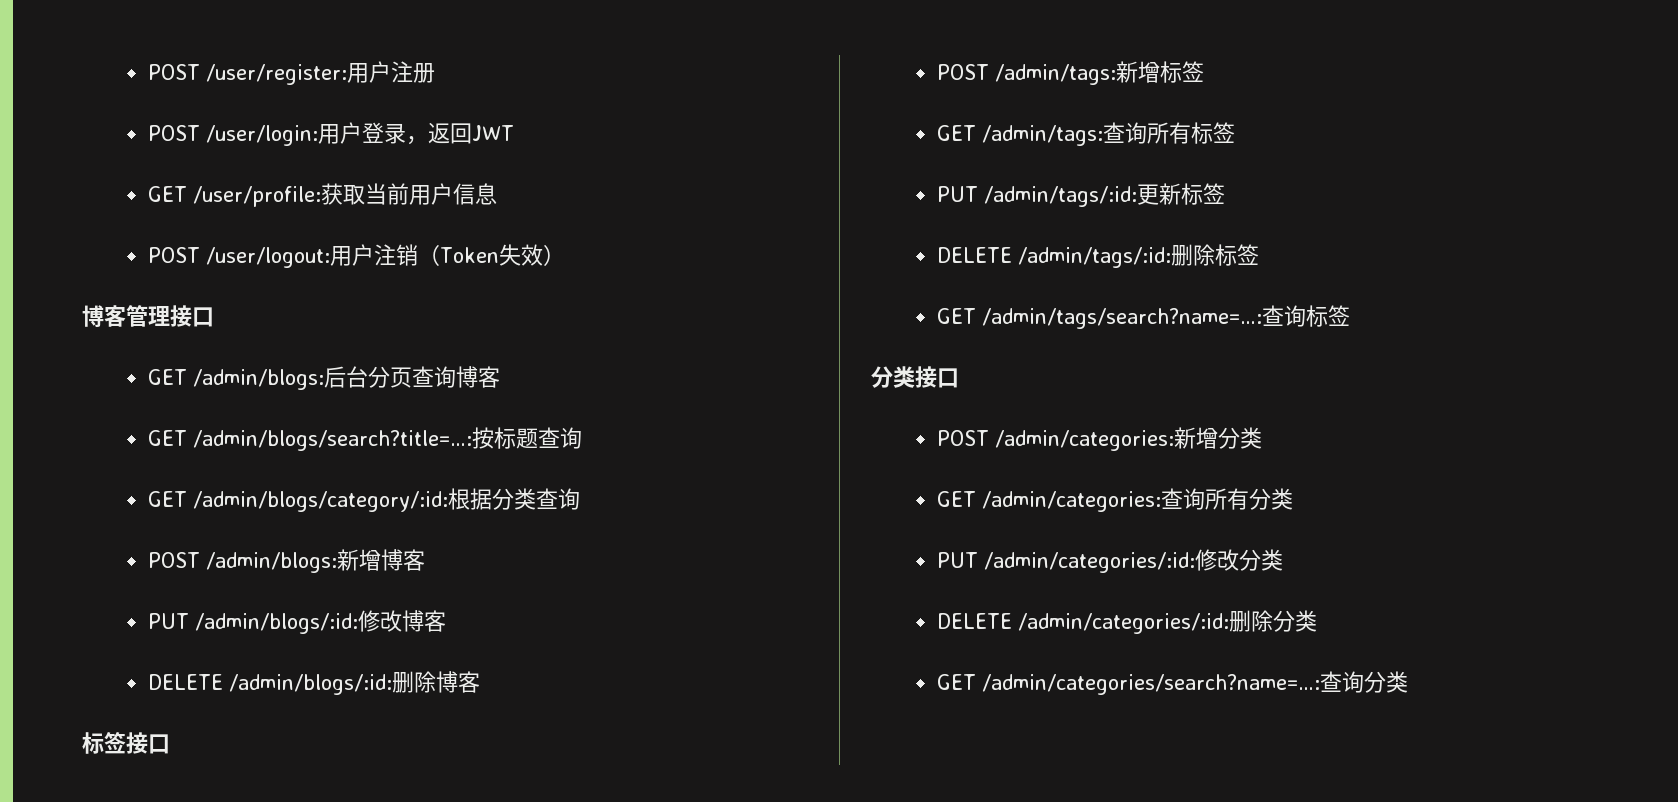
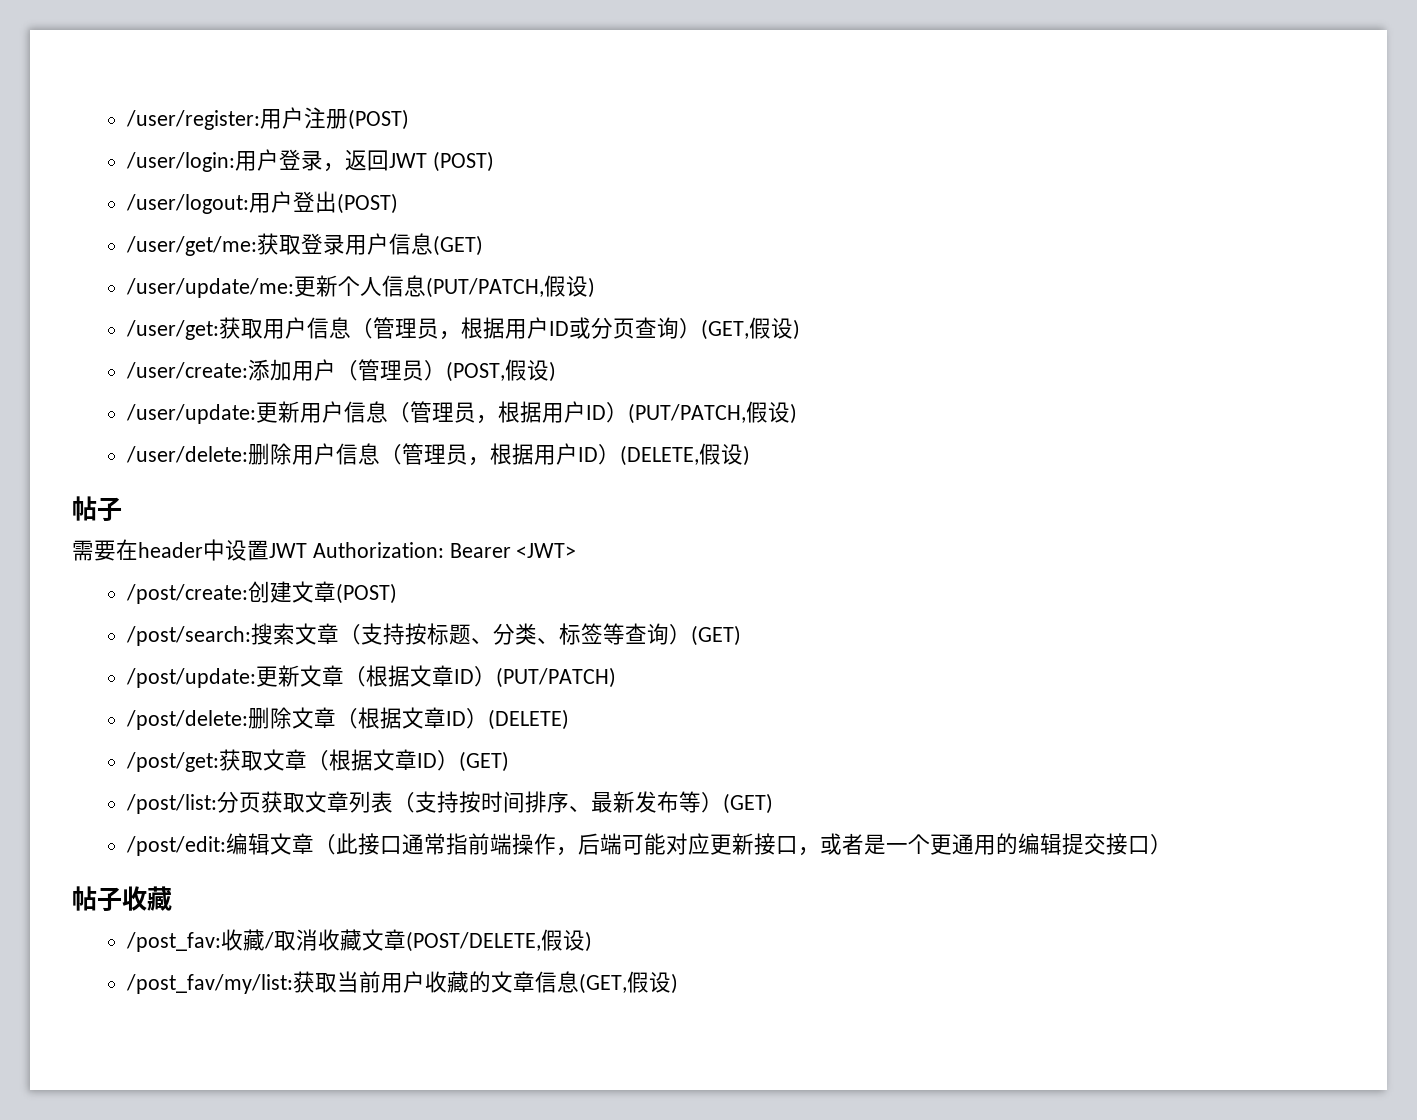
- POST /user/register:用户注册
- POST /user/login:用户登录，返回JWT
- GET /user/profile:获取当前用户信息
- POST /user/logout:用户注销（Token失效）
- 博客管理接口
- GET /admin/blogs:后台分页查询博客
- GET /admin/blogs/search?title=...:按标题查询
- GET /admin/blogs/category/:id:根据分类查询
- POST /admin/blogs:新增博客
- PUT /admin/blogs/:id:修改博客
- DELETE /admin/blogs/:id:删除博客
- 标签接口
- POST /admin/tags:新增标签
- GET /admin/tags:查询所有标签
- PUT /admin/tags/:id:更新标签
- DELETE /admin/tags/:id:删除标签
- GET /admin/tags/search?name=...:查询标签
- 分类接口
- POST /admin/categories:新增分类
- GET /admin/categories:查询所有分类
- PUT /admin/categories/:id:修改分类
- DELETE /admin/categories/:id:删除分类
- GET /admin/categories/search?name=...:查询分类
+ /user/register:用户注册(POST)
+ /user/login:用户登录，返回JWT (POST)
+ /user/logout:用户登出(POST)
+ /user/get/me:获取登录用户信息(GET)
+ /user/update/me:更新个人信息(PUT/PATCH,假设)
+ /user/get:获取用户信息（管理员，根据用户ID或分页查询）(GET,假设)
+ /user/create:添加用户（管理员）(POST,假设)
+ /user/update:更新用户信息（管理员，根据用户ID）(PUT/PATCH,假设)
+ /user/delete:删除用户信息（管理员，根据用户ID）(DELETE,假设)
+ 帖子
+ 需要在header中设置JWT Authorization: Bearer <JWT>
+ /post/create:创建文章(POST)
+ /post/search:搜索文章（支持按标题、分类、标签等查询）(GET)
+ /post/update:更新文章（根据文章ID）(PUT/PATCH)
+ /post/delete:删除文章（根据文章ID）(DELETE)
+ /post/get:获取文章（根据文章ID）(GET)
+ /post/list:分页获取文章列表（支持按时间排序、最新发布等）(GET)
+ /post/edit:编辑文章（此接口通常指前端操作，后端可能对应更新接口，或者是一个更通用的编辑提交接口）
+ 帖子收藏
+ /post_fav:收藏/取消收藏文章(POST/DELETE,假设)
+ /post_fav/my/list:获取当前用户收藏的文章信息(GET,假设)

